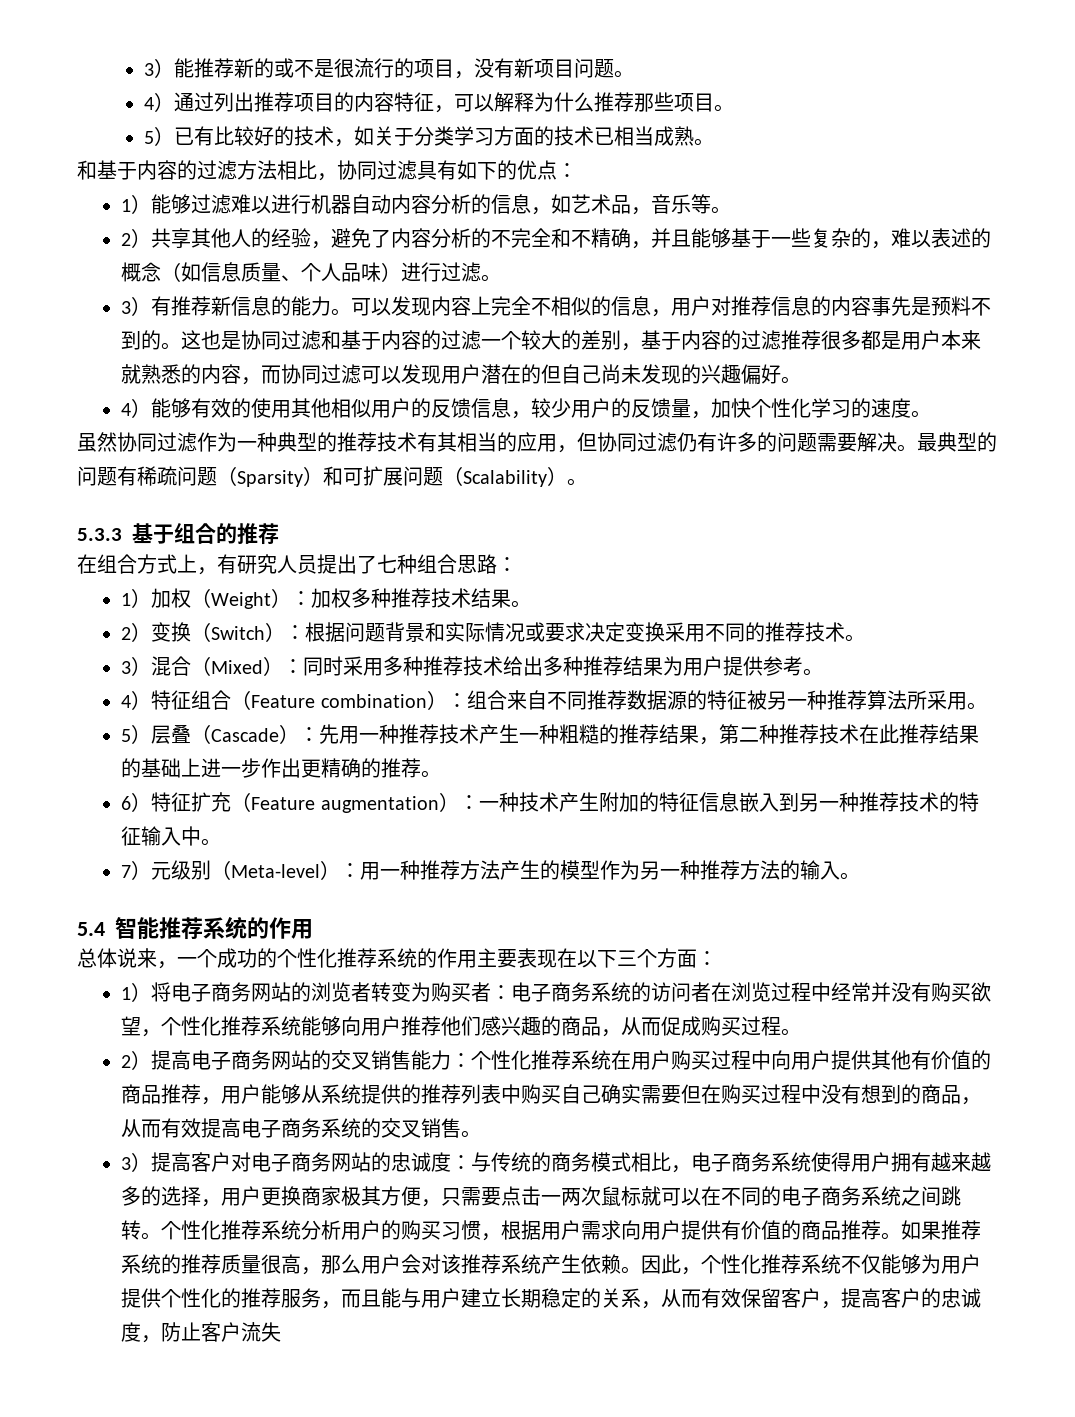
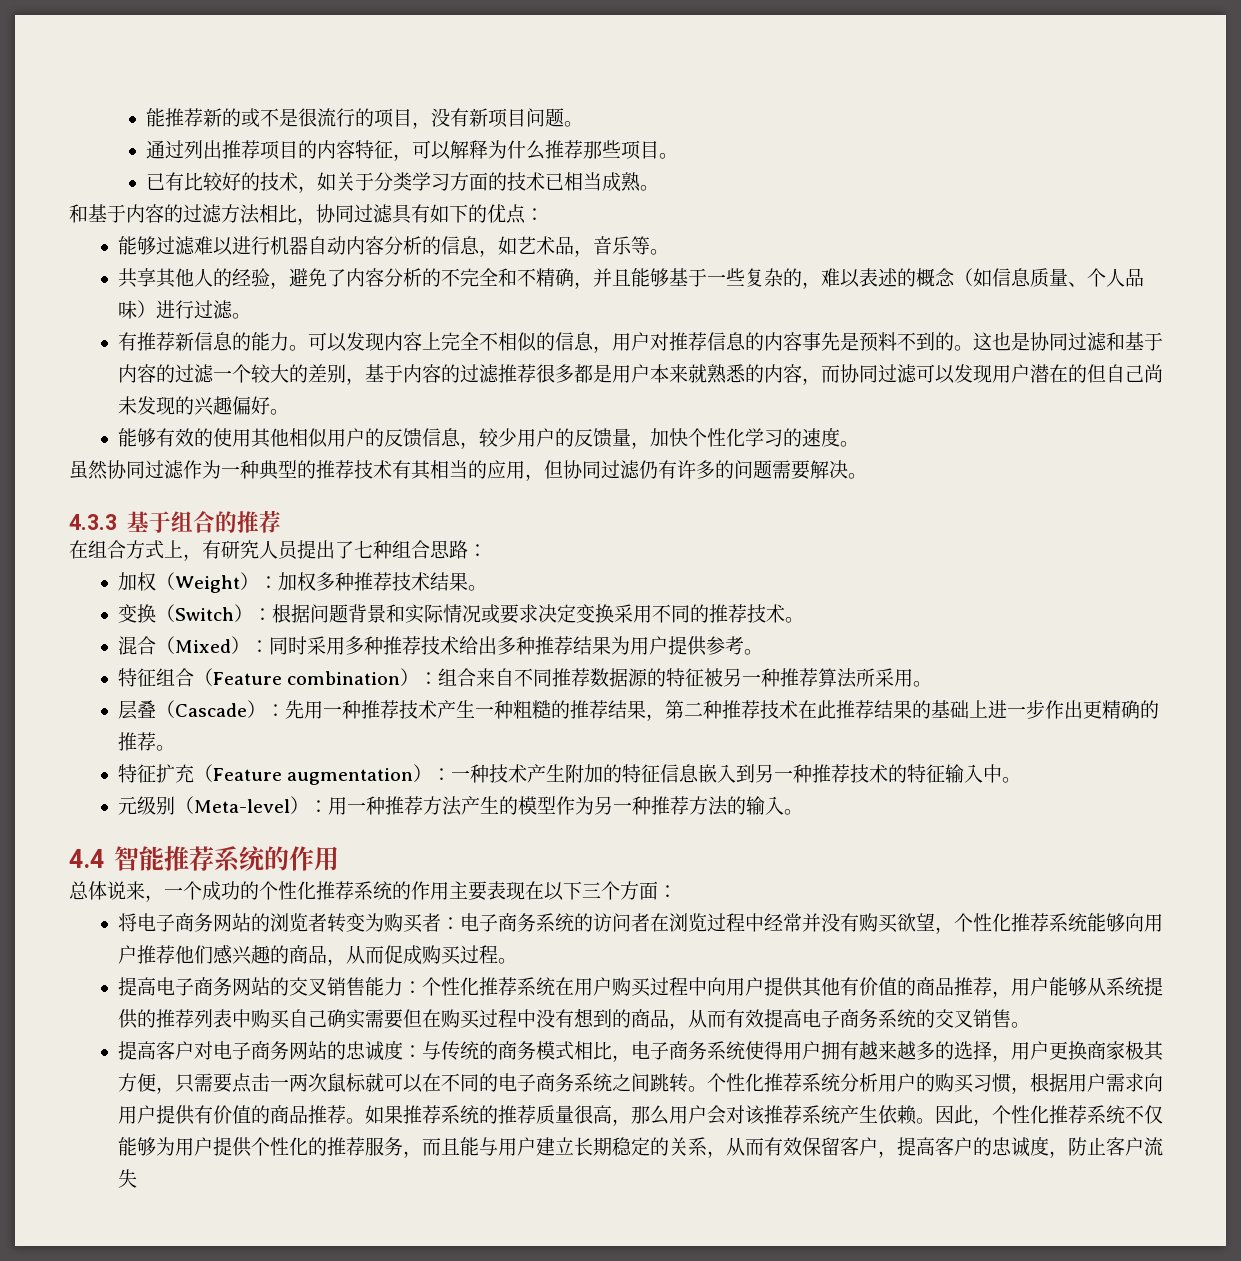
- 3）能推荐新的或不是很流行的项目，没有新项目问题。
+ 能推荐新的或不是很流行的项目，没有新项目问题。
- 4）通过列出推荐项目的内容特征，可以解释为什么推荐那些项目。
+ 通过列出推荐项目的内容特征，可以解释为什么推荐那些项目。
- 5）已有比较好的技术，如关于分类学习方面的技术已相当成熟。
+ 已有比较好的技术，如关于分类学习方面的技术已相当成熟。
- 1）能够过滤难以进行机器自动内容分析的信息，如艺术品，音乐等。
+ 能够过滤难以进行机器自动内容分析的信息，如艺术品，音乐等。
- 2）共享其他人的经验，避免了内容分析的不完全和不精确，并且能够基于一些复杂的，难以表述的概念（如信息质量、个人品味）进行过滤。
+ 共享其他人的经验，避免了内容分析的不完全和不精确，并且能够基于一些复杂的，难以表述的概念（如信息质量、个人品味）进行过滤。
- 3）有推荐新信息的能力。
+ 有推荐新信息的能力。
- 4）能够有效的使用其他相似用户的反馈信息，较少用户的反馈量，加快个性化学习的速度。
+ 能够有效的使用其他相似用户的反馈信息，较少用户的反馈量，加快个性化学习的速度。
- 虽然协同过滤作为一种典型的推荐技术有其相当的应用，但协同过滤仍有许多的问题需要解决。最典型的问题有稀疏问题（Sparsity）和可扩展问题（Scalability）。
- 5.3.3基于组合的推荐
+ 虽然协同过滤作为一种典型的推荐技术有其相当的应用，但协同过滤仍有许多的问题需要解决。
+ 4.3.3基于组合的推荐
- 1）加权（Weight）：加权多种推荐技术结果。
+ 加权（Weight）：加权多种推荐技术结果。
- 2）变换（Switch）：根据问题背景和实际情况或要求决定变换采用不同的推荐技术。
+ 变换（Switch）：根据问题背景和实际情况或要求决定变换采用不同的推荐技术。
- 3）混合（Mixed）：同时采用多种推荐技术给出多种推荐结果为用户提供参考。
+ 混合（Mixed）：同时采用多种推荐技术给出多种推荐结果为用户提供参考。
- 4）特征组合（Feature combination）：组合来自不同推荐数据源的特征被另一种推荐算法所采用。
+ 特征组合（Feature combination）：组合来自不同推荐数据源的特征被另一种推荐算法所采用。
- 5）层叠（Cascade）：先用一种推荐技术产生一种粗糙的推荐结果，第二种推荐技术在此推荐结果的基础上进一步作出更精确的推荐。
+ 层叠（Cascade）：先用一种推荐技术产生一种粗糙的推荐结果，第二种推荐技术在此推荐结果的基础上进一步作出更精确的推荐。
- 6）特征扩充（Feature augmentation）：一种技术产生附加的特征信息嵌入到另一种推荐技术的特征输入中。
+ 特征扩充（Feature augmentation）：一种技术产生附加的特征信息嵌入到另一种推荐技术的特征输入中。
- 7）元级别（Meta-level）：用一种推荐方法产生的模型作为另一种推荐方法的输入。
+ 元级别（Meta-level）：用一种推荐方法产生的模型作为另一种推荐方法的输入。
- 5.4智能推荐系统的作用
+ 4.4智能推荐系统的作用
- 1）将电子商务网站的浏览者转变为购买者：电子商务系统的访问者在浏览过程中经常并没有购买欲望，个性化推荐系统能够向用户推荐他们感兴趣的商品，从而促成购买过程。
+ 将电子商务网站的浏览者转变为购买者：电子商务系统的访问者在浏览过程中经常并没有购买欲望，个性化推荐系统能够向用户推荐他们感兴趣的商品，从而促成购买过程。
- 2）提高电子商务网站的交叉销售能力：个性化推荐系统在用户购买过程中向用户提供其他有价值的商品推荐，用户能够从系统提供的推荐列表中购买自己确实需要但在购买过程中没有想到的商品，从而有效提高电子商务系统的交叉销售。
+ 提高电子商务网站的交叉销售能力：个性化推荐系统在用户购买过程中向用户提供其他有价值的商品推荐，用户能够从系统提供的推荐列表中购买自己确实需要但在购买过程中没有想到的商品，从而有效提高电子商务系统的交叉销售。
- 3）提高客户对电子商务网站的忠诚度：与传统的商务模式相比，电子商务系统使得用户拥有越来越多的选择，用户更换商家极其方便，只需要点击一两次鼠标就可以在不同的电子商务系统之间跳转。
+ 提高客户对电子商务网站的忠诚度：与传统的商务模式相比，电子商务系统使得用户拥有越来越多的选择，用户更换商家极其方便，只需要点击一两次鼠标就可以在不同的电子商务系统之间跳转。

